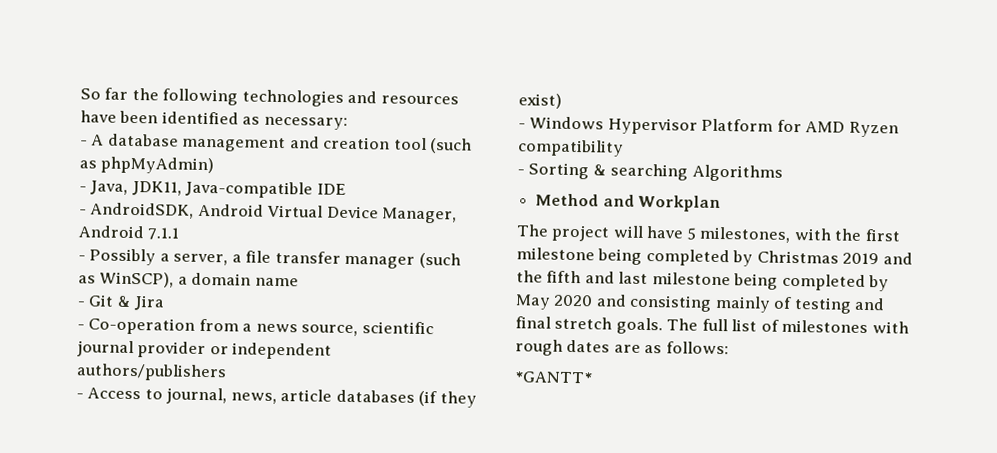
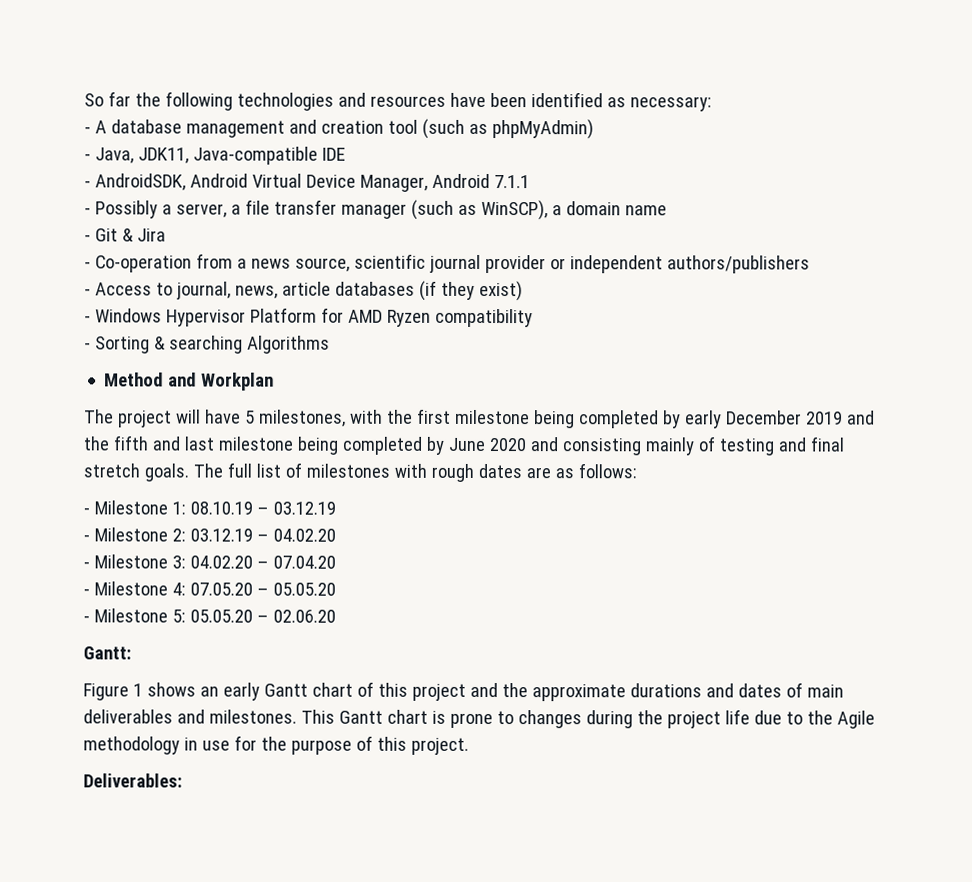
- The project will have 5 milestones, with the first milestone being completed by Christmas 2019 and the fifth and last milestone being completed by May 2020 and consisting mainly of testing and final stretch goals.
+ The project will have 5 milestones, with the first milestone being completed by early December 2019 and the fifth and last milestone being completed by June 2020 and consisting mainly of testing and final stretch goals.
- *GANTT*
+ - Milestone 1: 08.10.19 – 03.12.19
+ - Milestone 2: 03.12.19 – 04.02.20
+ - Milestone 3: 04.02.20 – 07.04.20
+ - Milestone 4: 07.05.20 – 05.05.20
+ - Milestone 5: 05.05.20 – 02.06.20
+ Gantt:
+ Figure 1 shows an early Gantt chart of this project and the approximate durations and dates of main deliverables and milestones. This Gantt chart is prone to changes during the project life due to the Agile methodology in use for the purpose of this project.
+ Deliverables:

